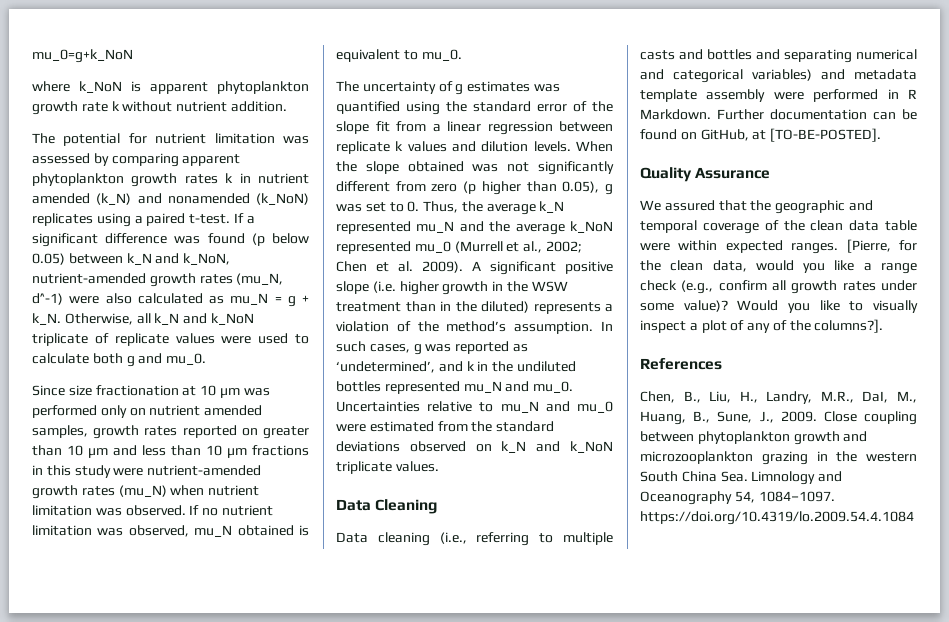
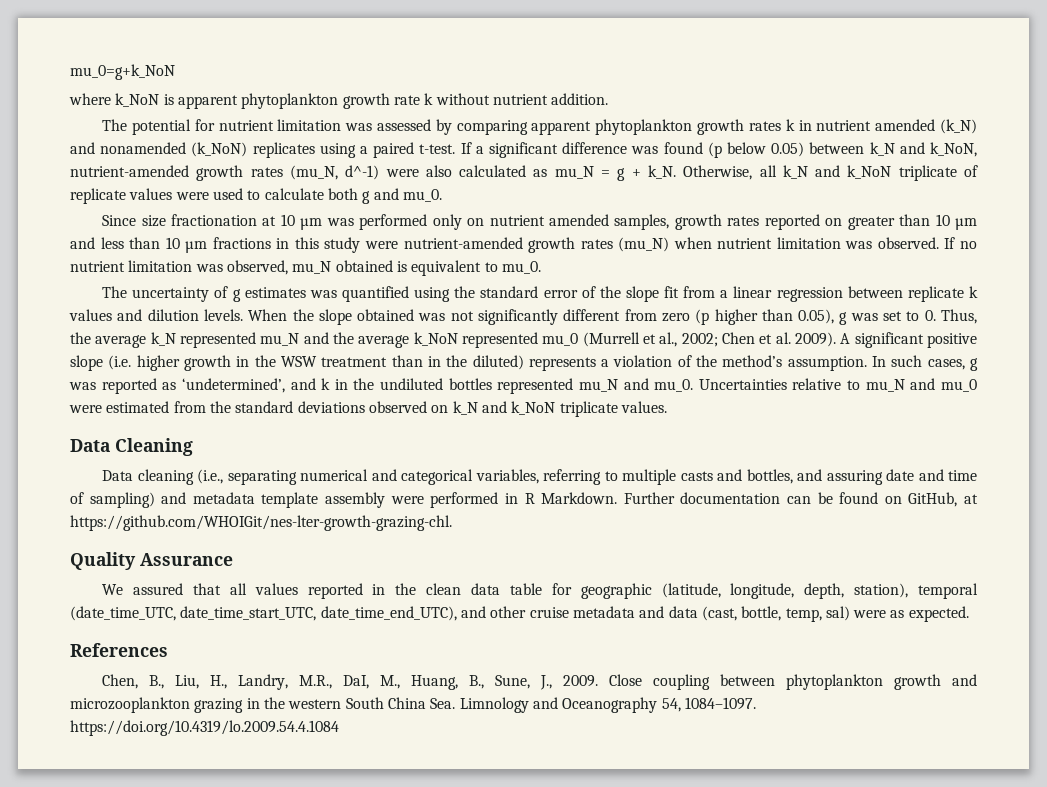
- Data cleaning (i.e., referring to multiple casts and bottles and separating numerical and categorical variables) and metadata template assembly were performed in R Markdown.
+ Data cleaning (i.e., separating numerical and categorical variables, referring to multiple casts and bottles, and assuring date and time of sampling) and metadata template assembly were performed in R Markdown.
- Further documentation can be found on GitHub, at [TO-BE-POSTED].
+ Further documentation can be found on GitHub, at https://github.com/WHOIGit/nes-lter-growth-grazing-chl.
- We assured that the geographic and temporal coverage of the clean data table were within expected ranges. [Pierre, for the clean data, would you like a range check (e.g., confirm all growth rates under some value)? Would you like to visually inspect a plot of any of the columns?].
+ We assured that all values reported in the clean data table for geographic (latitude, longitude, depth, station), temporal (date_time_UTC, date_time_start_UTC, date_time_end_UTC), and other cruise metadata and data (cast, bottle, temp, sal) were as expected.

